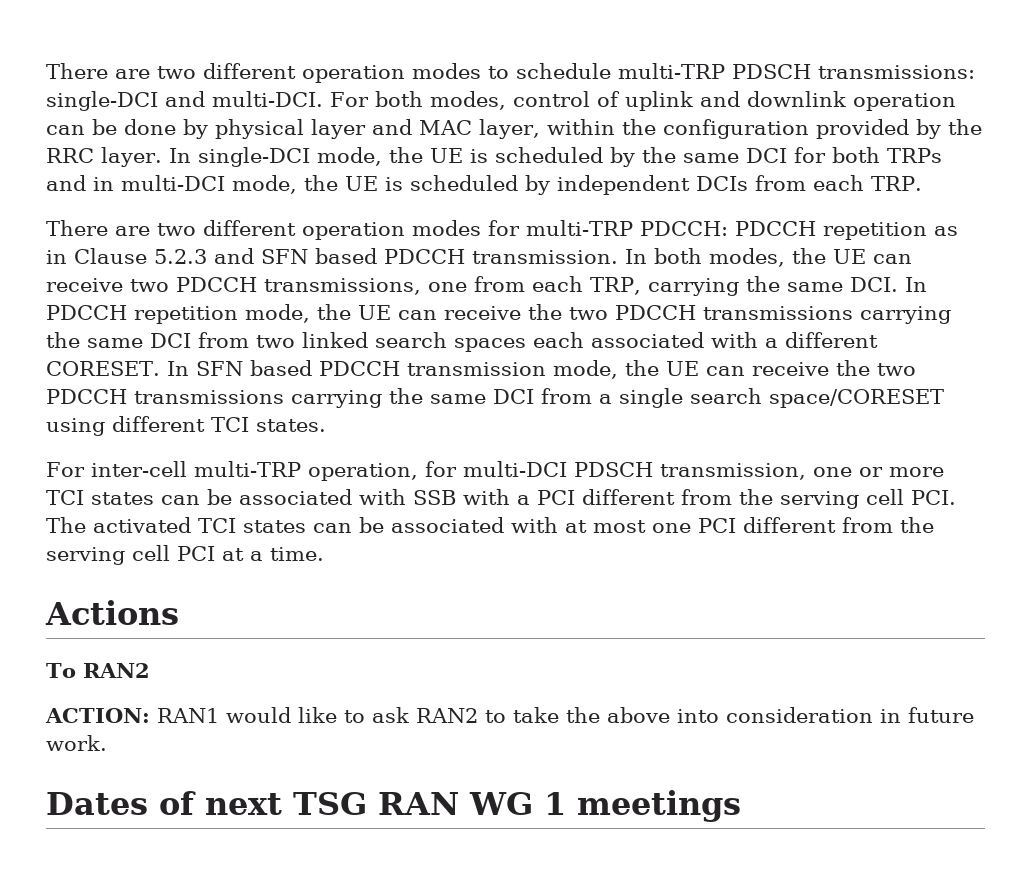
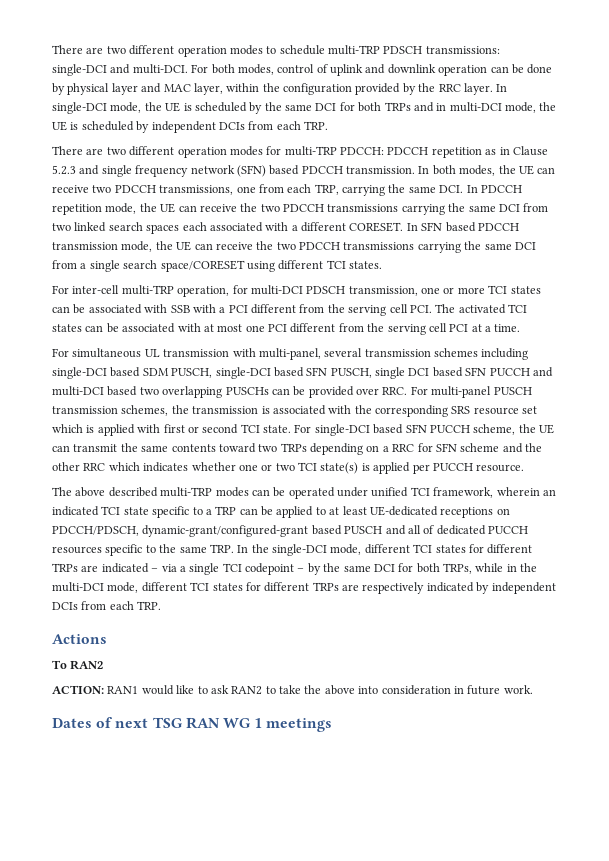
- There are two different operation modes for multi-TRP PDCCH: PDCCH repetition as in Clause 5.2.3 and SFN based PDCCH transmission.
+ There are two different operation modes for multi-TRP PDCCH: PDCCH repetition as in Clause 5.2.3 and single frequency network (SFN) based PDCCH transmission.
+ For simultaneous UL transmission with multi-panel, several transmission schemes including single-DCI based SDM PUSCH, single-DCI based SFN PUSCH, single DCI based SFN PUCCH and multi-DCI based two overlapping PUSCHs can be provided over RRC. For multi-panel PUSCH transmission schemes, the transmission is associated with the corresponding SRS resource set which is applied with first or second TCI state. For single-DCI based SFN PUCCH scheme, the UE can transmit the same contents toward two TRPs depending on a RRC for SFN scheme and the other RRC which indicates whether one or two TCI state(s) is applied per PUCCH resource.
+ The above described multi-TRP modes can be operated under unified TCI framework, wherein an indicated TCI state specific to a TRP can be applied to at least UE-dedicated receptions on PDCCH/PDSCH, dynamic-grant/configured-grant based PUSCH and all of dedicated PUCCH resources specific to the same TRP. In the single-DCI mode, different TCI states for different TRPs are indicated – via a single TCI codepoint – by the same DCI for both TRPs, while in the multi-DCI mode, different TCI states for different TRPs are respectively indicated by independent DCIs from each TRP.

